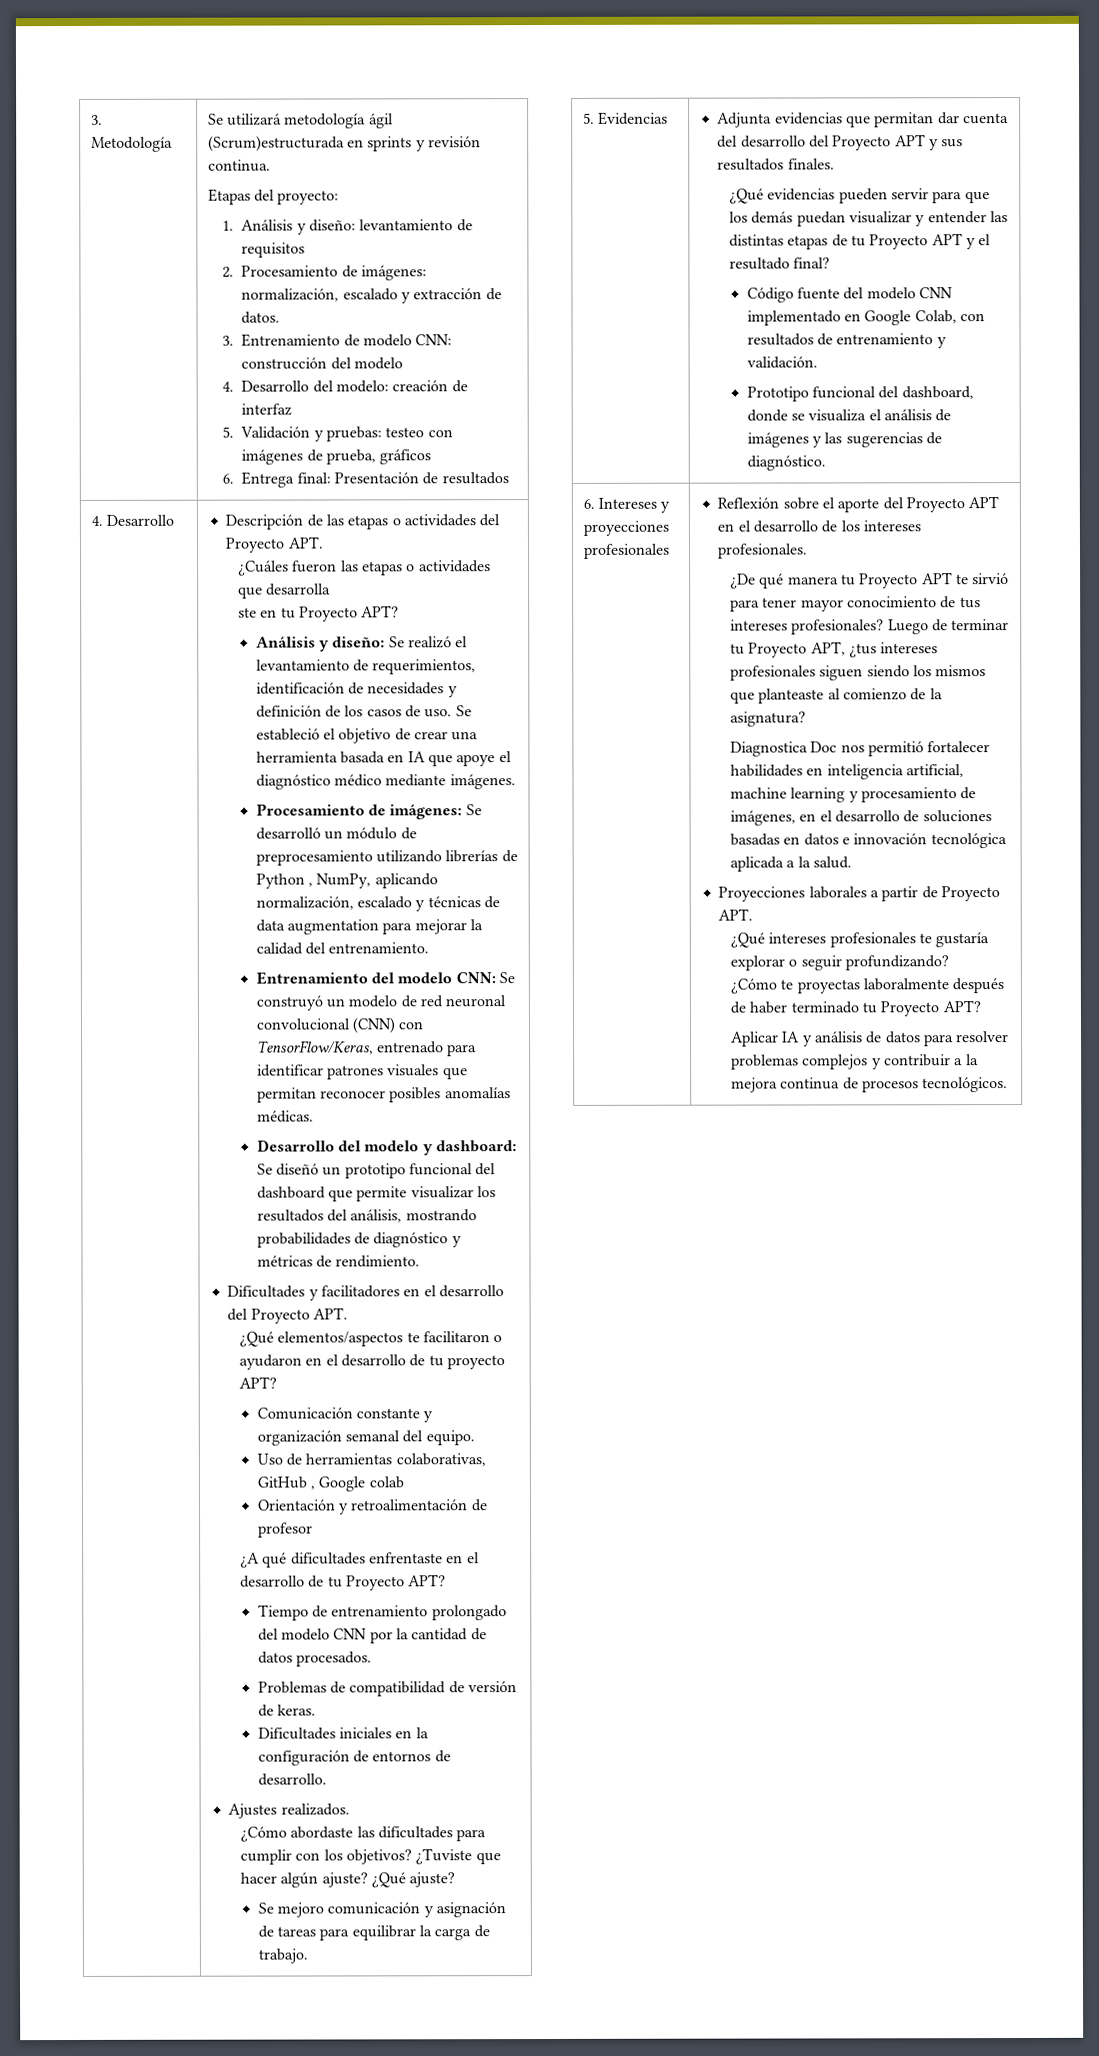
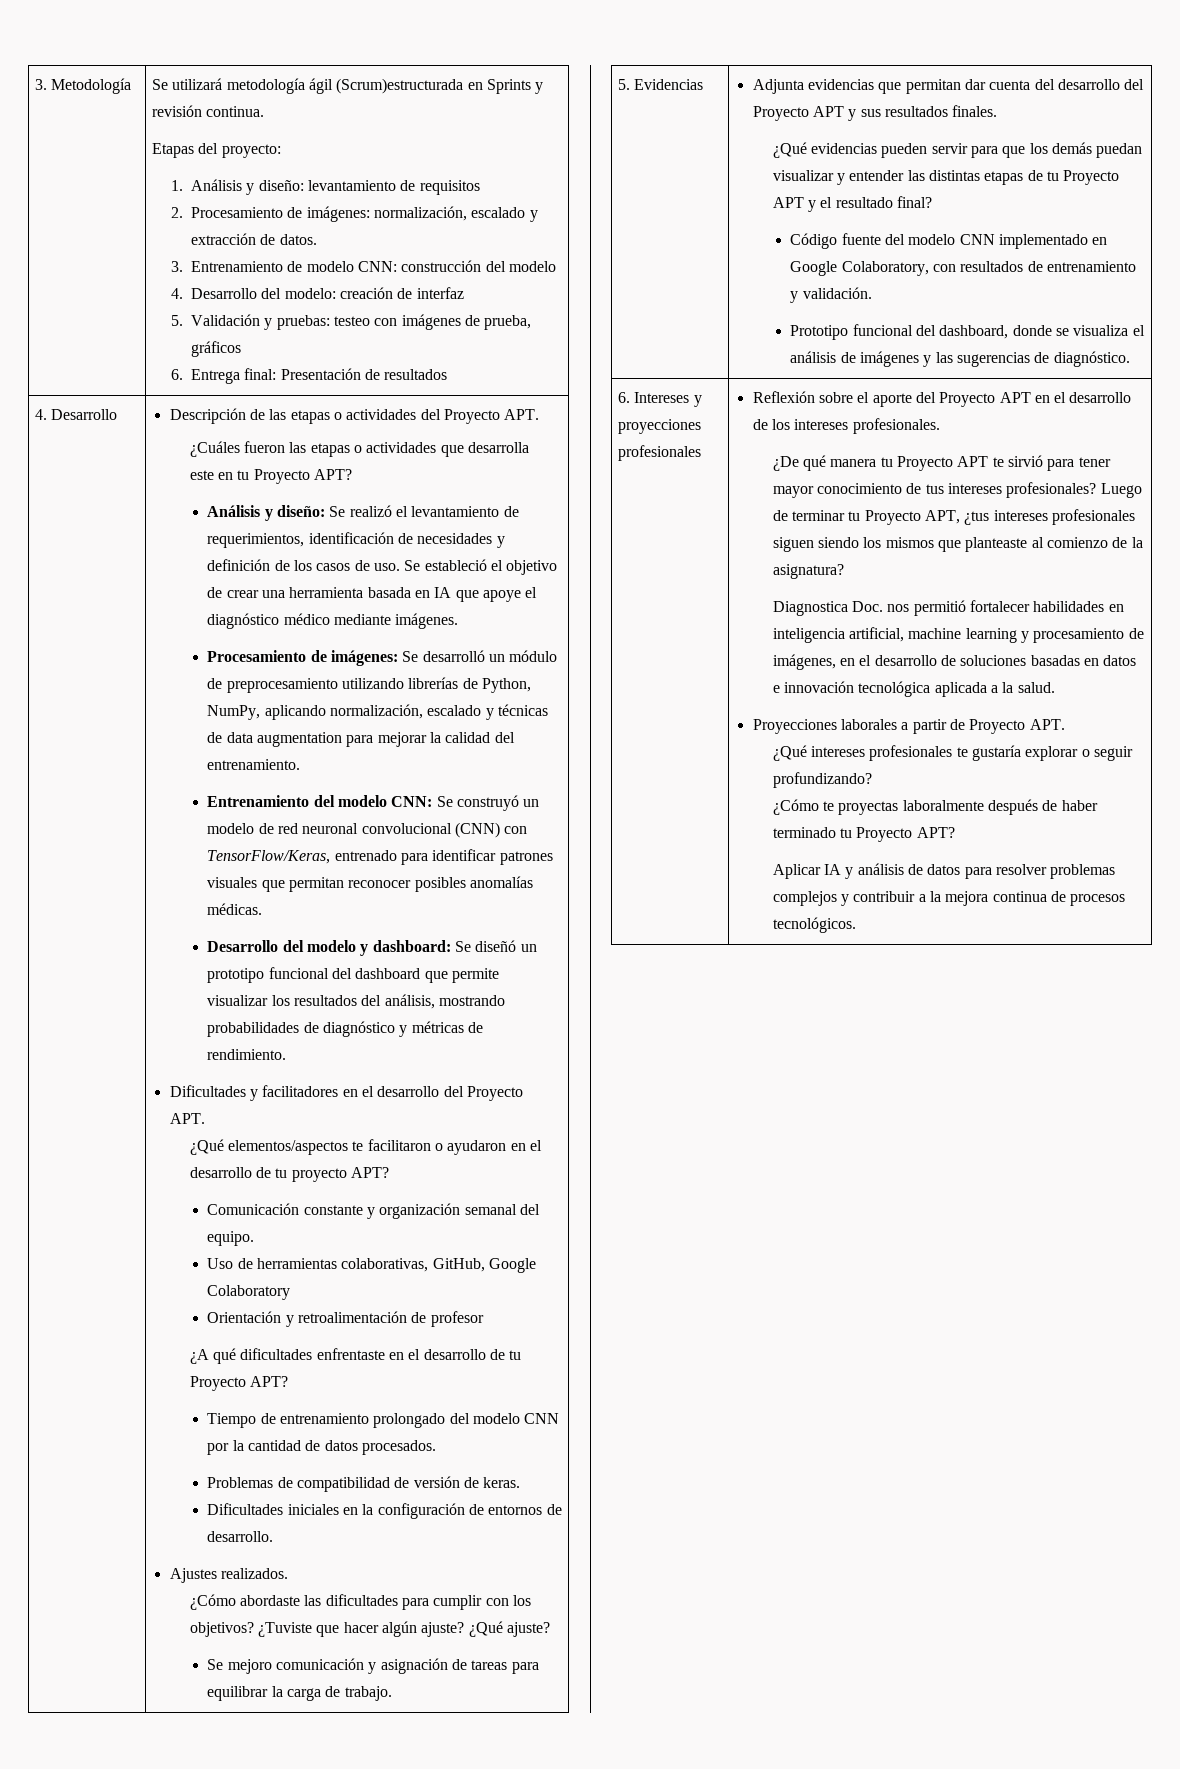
- Se utilizará metodología ágil (Scrum)estructurada en sprints y revisión continua.
+ Se utilizará metodología ágil (Scrum)estructurada en Sprints y revisión continua.
- ste en tu Proyecto APT?
+ este en tu Proyecto APT?
- Procesamiento de imágenes: Se desarrolló un módulo de preprocesamiento utilizando librerías de Python , NumPy, aplicando normalización, escalado y técnicas de data augmentation para mejorar la calidad del entrenamiento.
+ Procesamiento de imágenes: Se desarrolló un módulo de preprocesamiento utilizando librerías de Python, NumPy, aplicando normalización, escalado y técnicas de data augmentation para mejorar la calidad del entrenamiento.
- Uso de herramientas colaborativas, GitHub , Google colab
+ Uso de herramientas colaborativas, GitHub, Google Colaboratory
- Código fuente del modelo CNN implementado en Google Colab, con resultados de entrenamiento y validación.
+ Código fuente del modelo CNN implementado en Google Colaboratory, con resultados de entrenamiento y validación.
- Diagnostica Doc nos permitió fortalecer habilidades en inteligencia artificial, machine learning y procesamiento de imágenes, en el desarrollo de soluciones basadas en datos e innovación tecnológica aplicada a la salud.
+ Diagnostica Doc. nos permitió fortalecer habilidades en inteligencia artificial, machine learning y procesamiento de imágenes, en el desarrollo de soluciones basadas en datos e innovación tecnológica aplicada a la salud.

